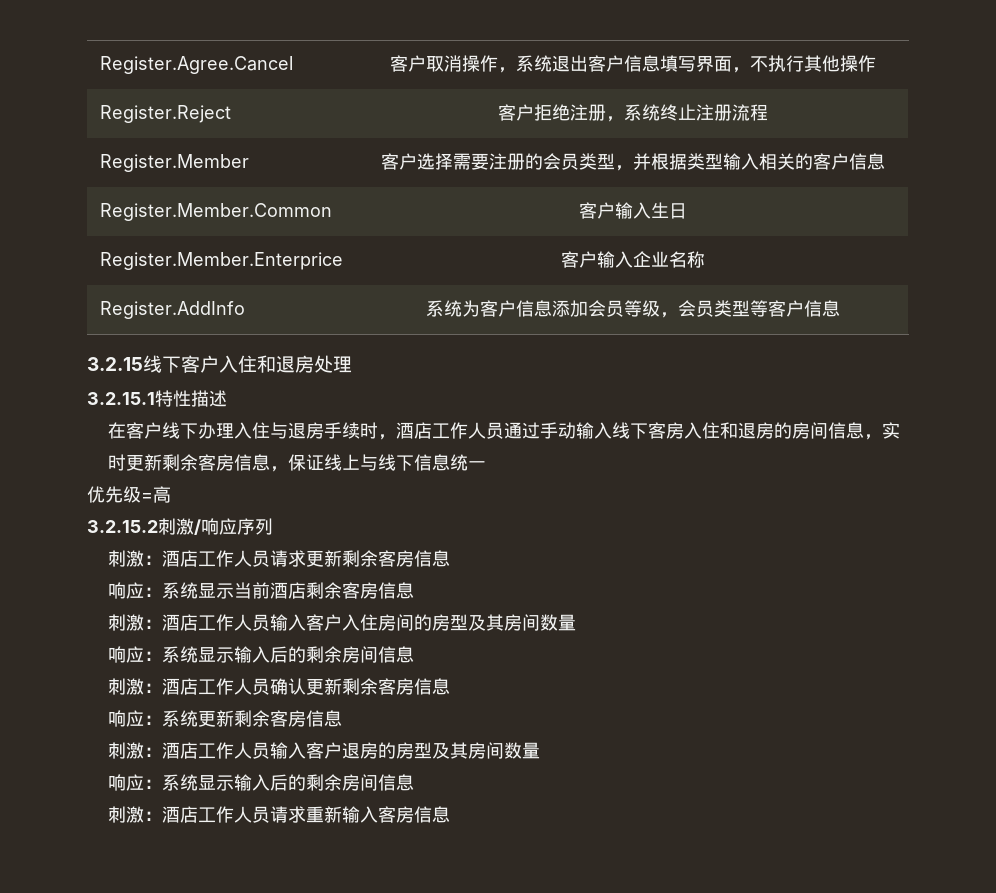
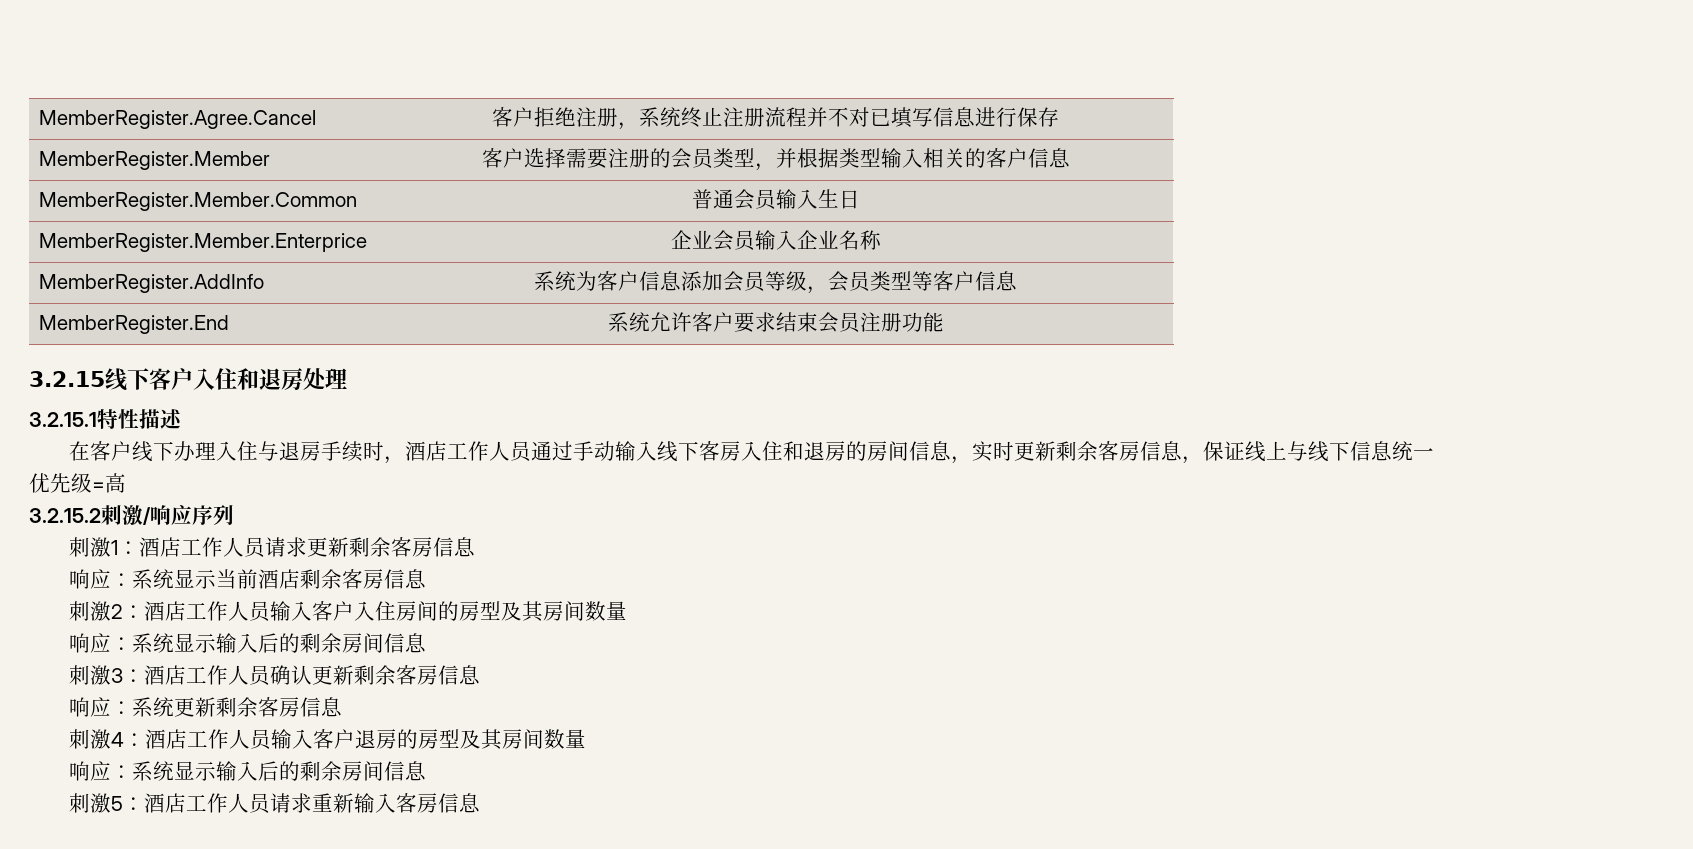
- Register.Agree.Cancel | 客户取消操作，系统退出客户信息填写界面，不执行其他操作
- Register.Reject | 客户拒绝注册，系统终止注册流程
- Register.Member | 客户选择需要注册的会员类型，并根据类型输入相关的客户信息
+ MemberRegister.Agree.Cancel | 客户拒绝注册，系统终止注册流程并不对已填写信息进行保存
+ MemberRegister.Member | 客户选择需要注册的会员类型，并根据类型输入相关的客户信息
- Register.Member.Common | 客户输入生日
+ MemberRegister.Member.Common | 普通会员输入生日
- Register.Member.Enterprice | 客户输入企业名称
+ MemberRegister.Member.Enterprice | 企业会员输入企业名称
- Register.AddInfo | 系统为客户信息添加会员等级，会员类型等客户信息
+ MemberRegister.AddInfo | 系统为客户信息添加会员等级，会员类型等客户信息
+ MemberRegister.End | 系统允许客户要求结束会员注册功能
- 刺激：酒店工作人员请求更新剩余客房信息
+ 刺激1：酒店工作人员请求更新剩余客房信息
- 刺激：酒店工作人员输入客户入住房间的房型及其房间数量
+ 刺激2：酒店工作人员输入客户入住房间的房型及其房间数量
- 刺激：酒店工作人员确认更新剩余客房信息
+ 刺激3：酒店工作人员确认更新剩余客房信息
- 刺激：酒店工作人员输入客户退房的房型及其房间数量
+ 刺激4：酒店工作人员输入客户退房的房型及其房间数量
- 刺激：酒店工作人员请求重新输入客房信息
+ 刺激5：酒店工作人员请求重新输入客房信息

